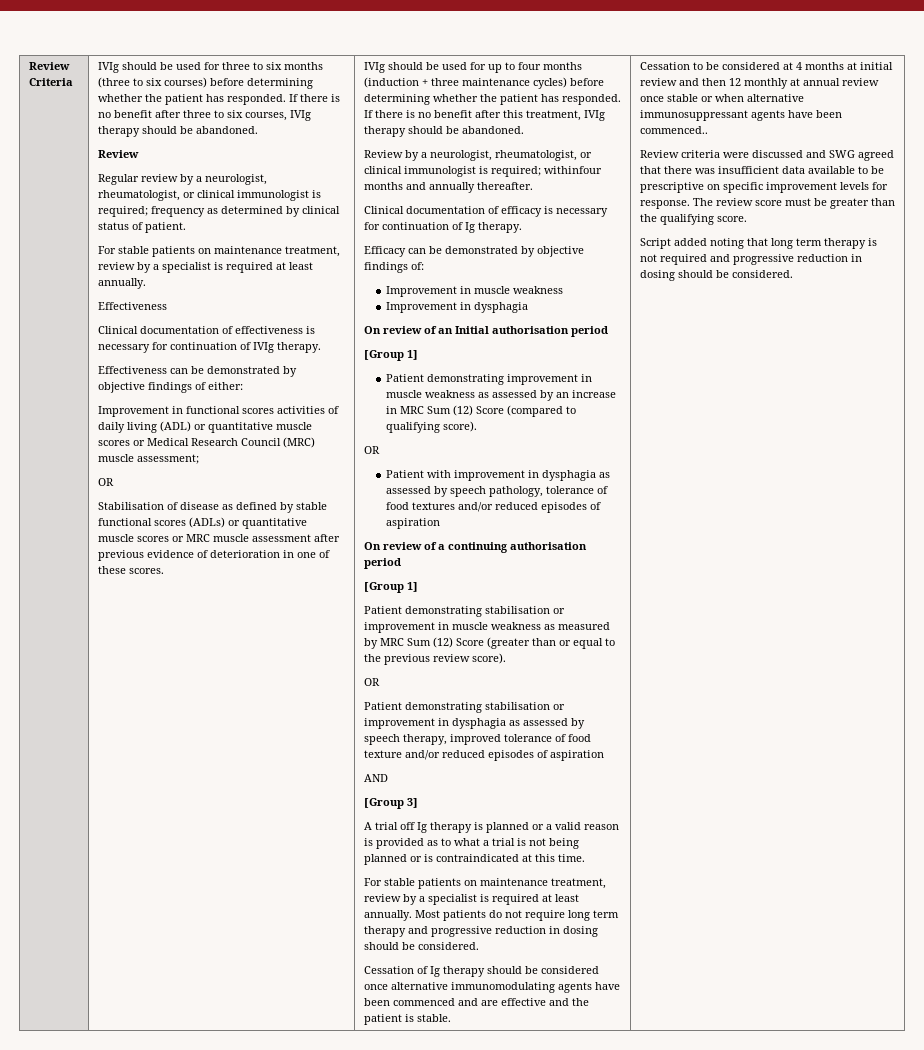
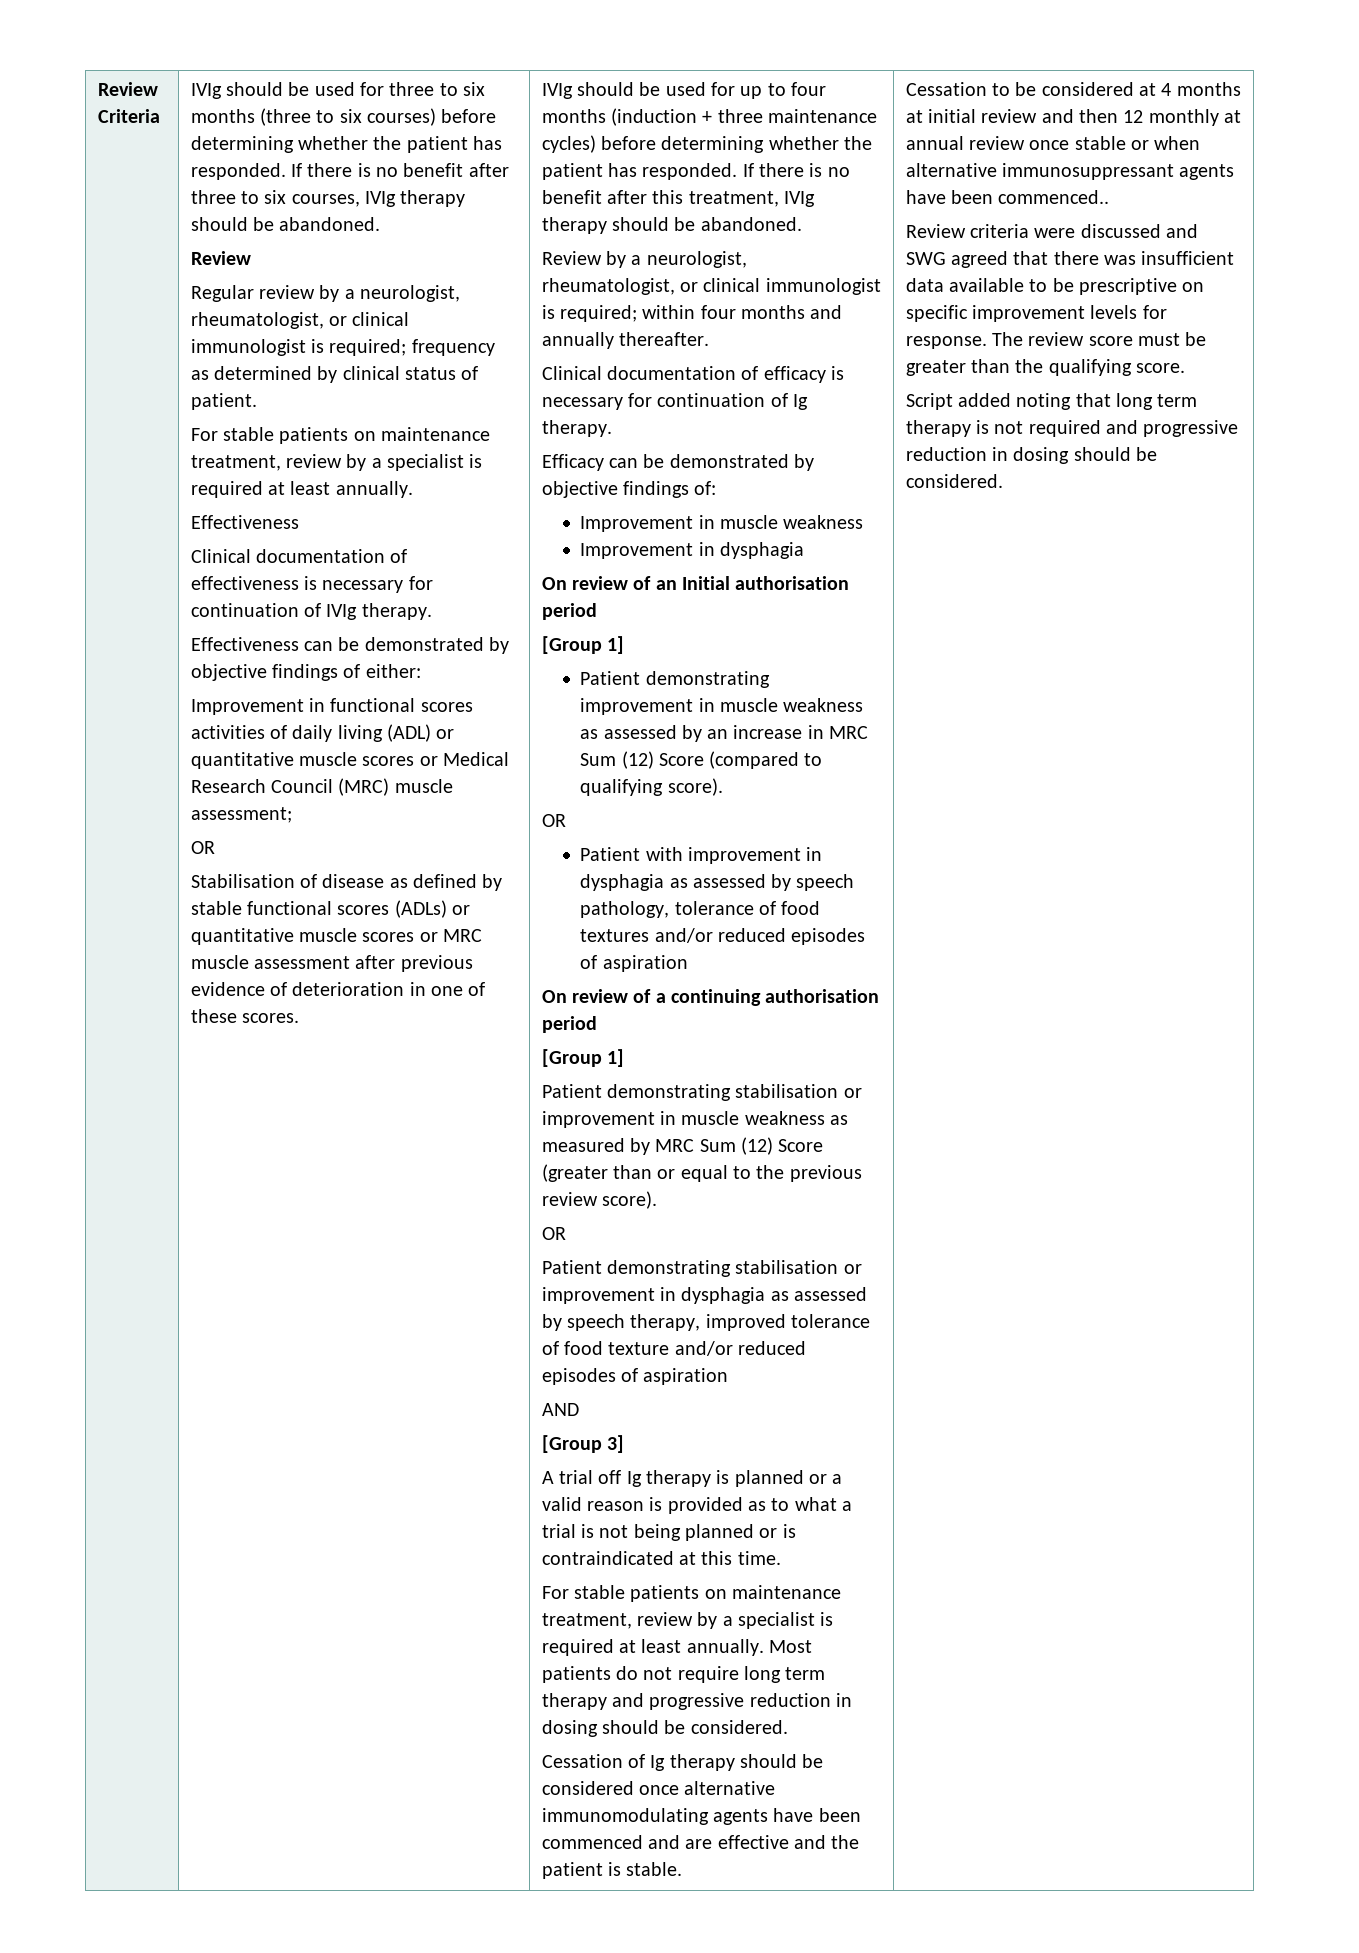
- Review by a neurologist, rheumatologist, or clinical immunologist is required; withinfour months and annually thereafter.
+ Review by a neurologist, rheumatologist, or clinical immunologist is required; within four months and annually thereafter.

